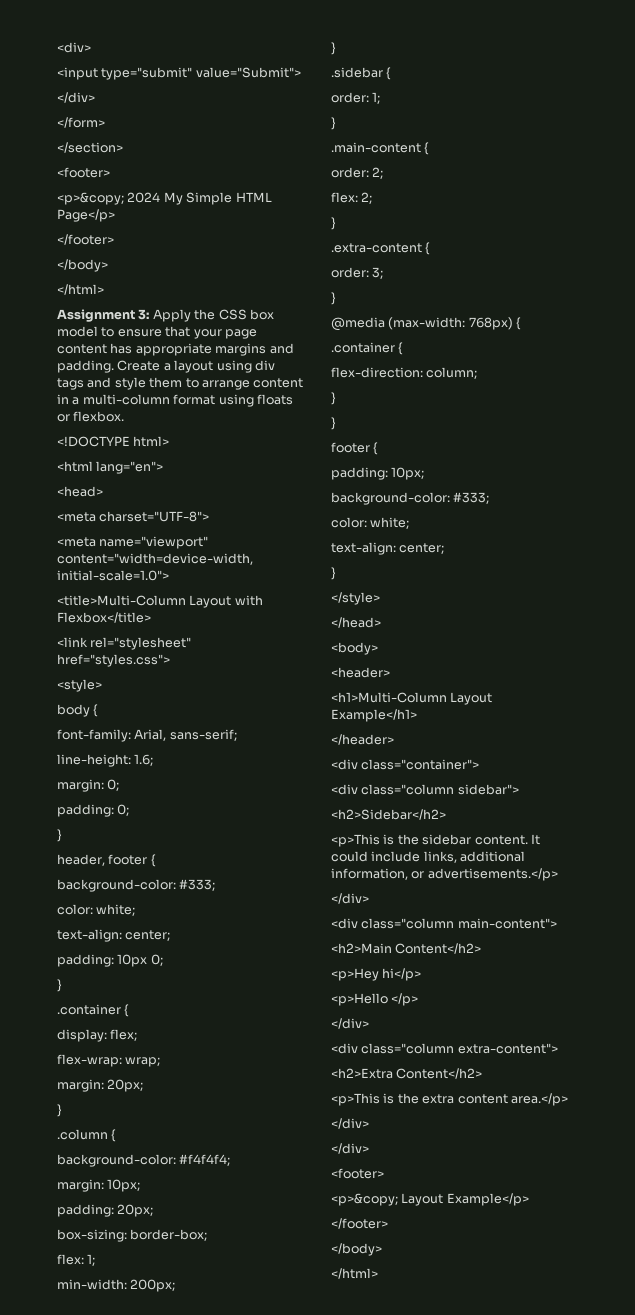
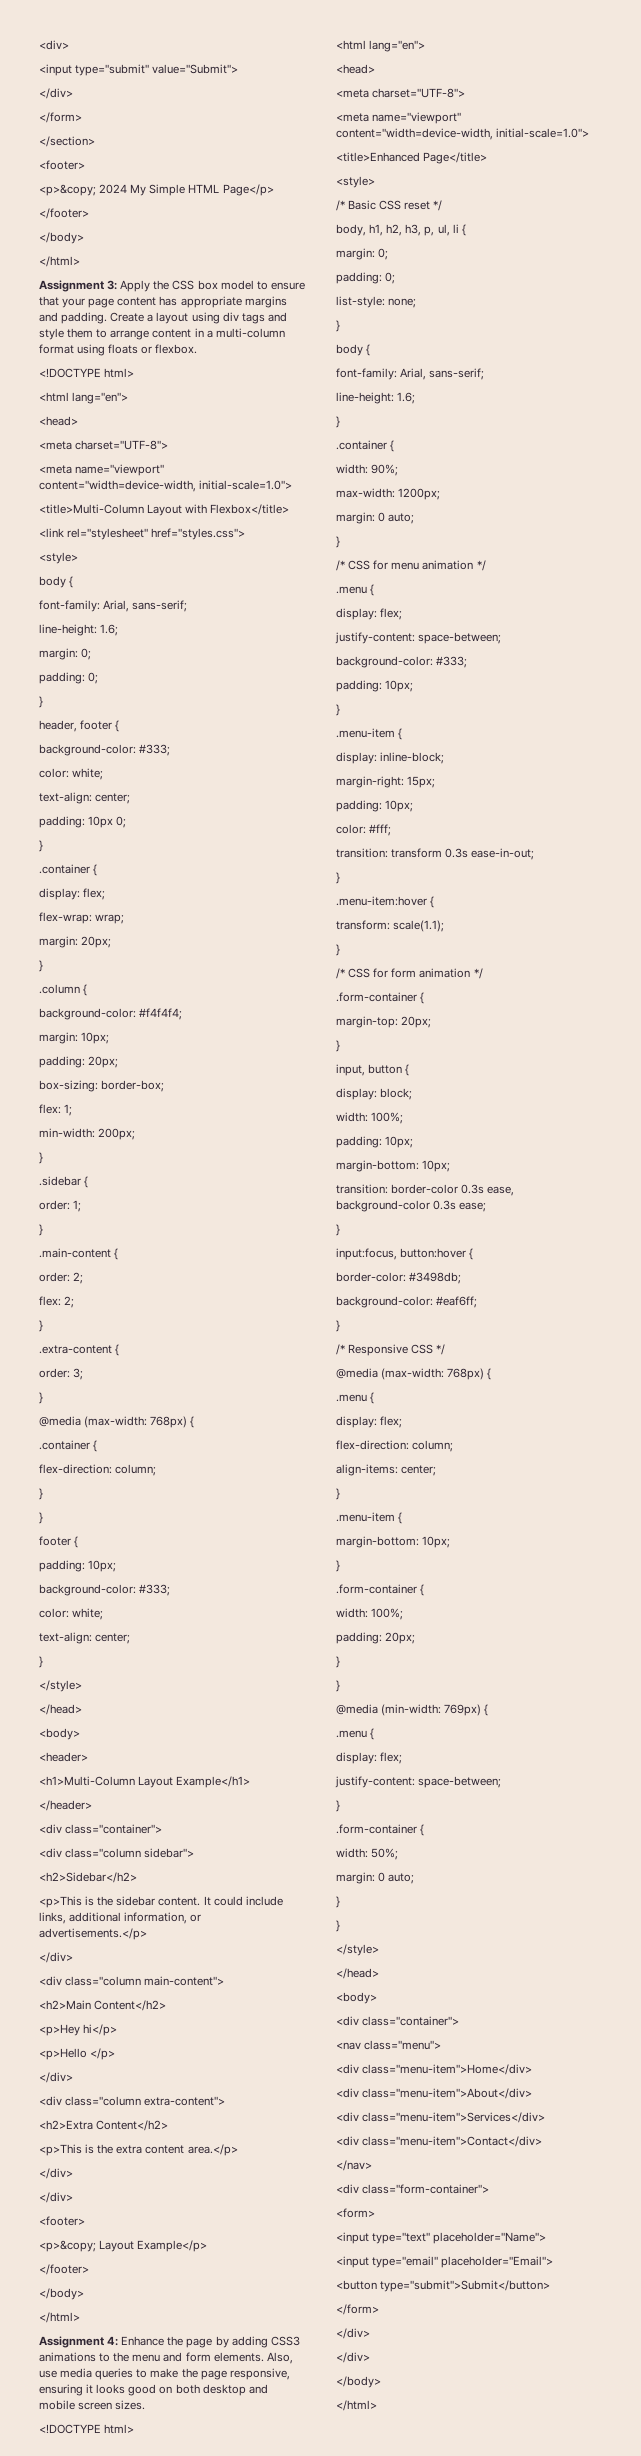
+ Assignment 4: Enhance the page by adding CSS3 animations to the menu and form elements. Also, use media queries to make the page responsive, ensuring it looks good on both desktop and mobile screen sizes.
+ <!DOCTYPE html>
+ <html lang="en">
+ <head>
+ <meta charset="UTF-8">
+ <meta name="viewport" content="width=device-width, initial-scale=1.0">
+ <title>Enhanced Page</title>
+ <style>
+ /* Basic CSS reset */
+ body, h1, h2, h3, p, ul, li {
+ margin: 0;
+ padding: 0;
+ list-style: none;
+ }
+ body {
+ font-family: Arial, sans-serif;
+ line-height: 1.6;
+ }
+ .container {
+ width: 90%;
+ max-width: 1200px;
+ margin: 0 auto;
+ }
+ /* CSS for menu animation */
+ .menu {
+ display: flex;
+ justify-content: space-between;
+ background-color: #333;
+ padding: 10px;
+ }
+ .menu-item {
+ display: inline-block;
+ margin-right: 15px;
+ padding: 10px;
+ color: #fff;
+ transition: transform 0.3s ease-in-out;
+ }
+ .menu-item:hover {
+ transform: scale(1.1);
+ }
+ /* CSS for form animation */
+ .form-container {
+ margin-top: 20px;
+ }
+ input, button {
+ display: block;
+ width: 100%;
+ padding: 10px;
+ margin-bottom: 10px;
+ transition: border-color 0.3s ease, background-color 0.3s ease;
+ }
+ input:focus, button:hover {
+ border-color: #3498db;
+ background-color: #eaf6ff;
+ }
+ /* Responsive CSS */
+ @media (max-width: 768px) {
+ .menu {
+ display: flex;
+ flex-direction: column;
+ align-items: center;
+ }
+ .menu-item {
+ margin-bottom: 10px;
+ }
+ .form-container {
+ width: 100%;
+ padding: 20px;
+ }
+ }
+ @media (min-width: 769px) {
+ .menu {
+ display: flex;
+ justify-content: space-between;
+ }
+ .form-container {
+ width: 50%;
+ margin: 0 auto;
+ }
+ }
+ </style>
+ </head>
+ <body>
+ <div class="container">
+ <nav class="menu">
+ <div class="menu-item">Home</div>
+ <div class="menu-item">About</div>
+ <div class="menu-item">Services</div>
+ <div class="menu-item">Contact</div>
+ </nav>
+ <div class="form-container">
+ <form>
+ <input type="text" placeholder="Name">
+ <input type="email" placeholder="Email">
+ <button type="submit">Submit</button>
+ </form>
+ </div>
+ </div>
+ </body>
+ </html>

